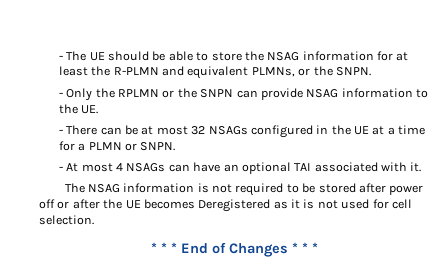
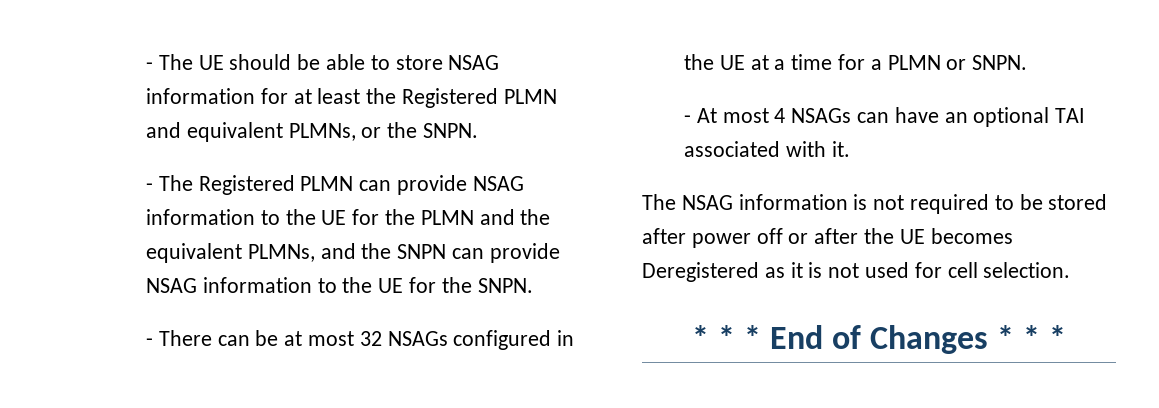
- - The UE should be able to store the NSAG information for at least the R-PLMN and equivalent PLMNs, or the SNPN.
+ - The UE should be able to store NSAG information for at least the Registered PLMN and equivalent PLMNs, or the SNPN.
- - Only the RPLMN or the SNPN can provide NSAG information to the UE.
+ - The Registered PLMN can provide NSAG information to the UE for the PLMN and the equivalent PLMNs, and the SNPN can provide NSAG information to the UE for the SNPN.

